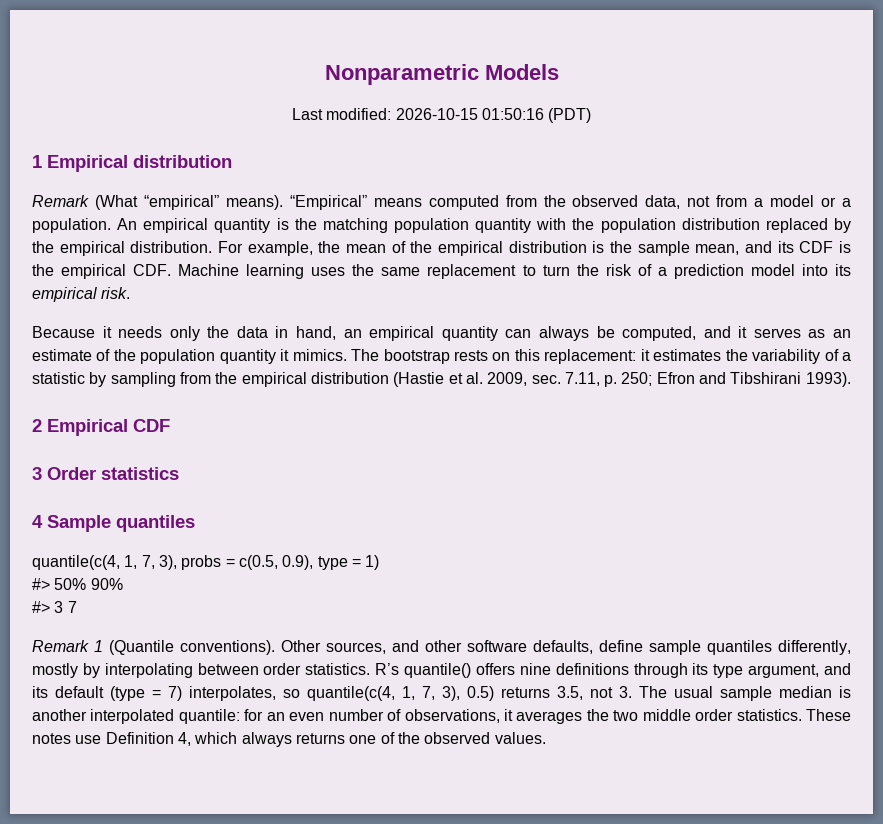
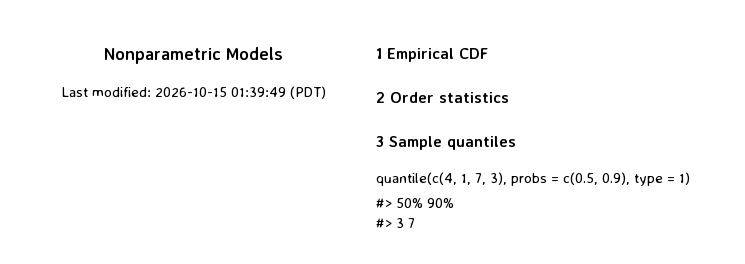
- Last modified: 2026-10-15 01:50:16 (PDT)
+ Last modified: 2026-10-15 01:39:49 (PDT)
- 1 Empirical distribution
- Remark (What “empirical” means). “Empirical” means computed from the observed data, not from a model or a population. An empirical quantity is the matching population quantity with the population distribution replaced by the empirical distribution. For example, the mean of the empirical distribution is the sample mean, and its CDF is the empirical CDF. Machine learning uses the same replacement to turn the risk of a prediction model into its empirical risk.
- Because it needs only the data in hand, an empirical quantity can always be computed, and it serves as an estimate of the population quantity it mimics. The bootstrap rests on this replacement: it estimates the variability of a statistic by sampling from the empirical distribution (Hastie et al. 2009, sec. 7.11, p. 250; Efron and Tibshirani 1993).
- 2 Empirical CDF
- 3 Order statistics
+ 1 Empirical CDF
+ 2 Order statistics
- 4 Sample quantiles
+ 3 Sample quantiles
- Remark 1 (Quantile conventions). Other sources, and other software defaults, define sample quantiles differently, mostly by interpolating between order statistics. R’s quantile() offers nine definitions through its type argument, and its default (type = 7) interpolates, so quantile(c(4, 1, 7, 3), 0.5) returns 3.5, not 3. The usual sample median is another interpolated quantile: for an even number of observations, it averages the two middle order statistics. These notes use Definition 4, which always returns one of the observed values.

